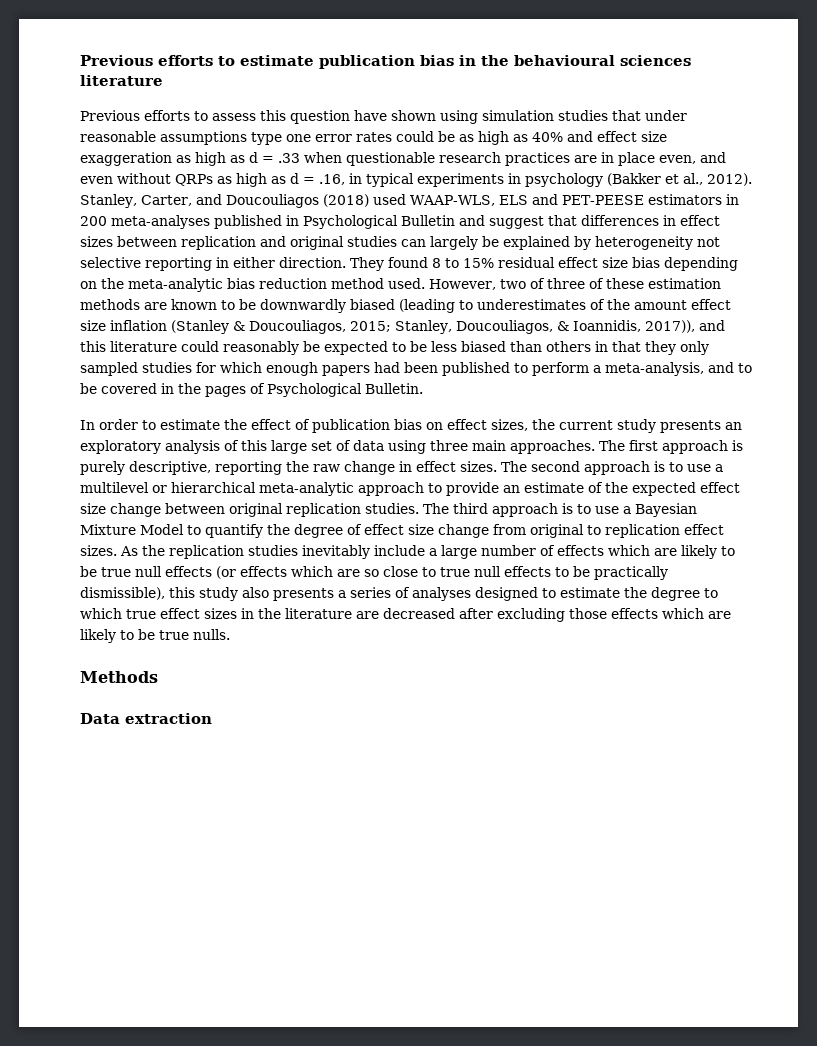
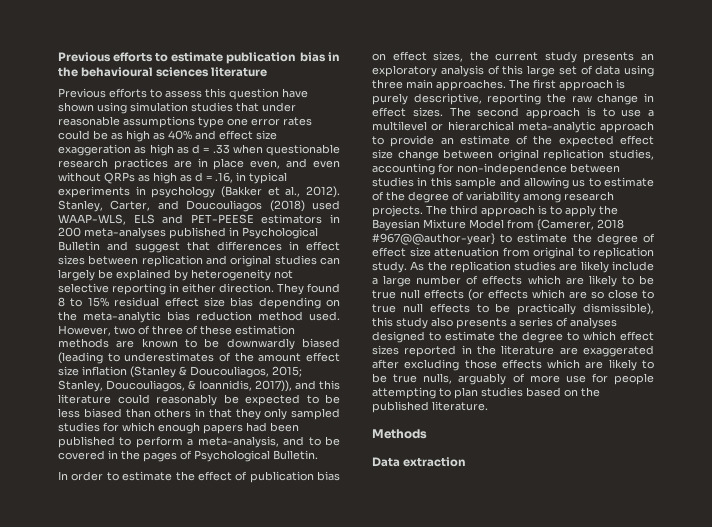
- The second approach is to use a multilevel or hierarchical meta-analytic approach to provide an estimate of the expected effect size change between original replication studies.
+ The second approach is to use a multilevel or hierarchical meta-analytic approach to provide an estimate of the expected effect size change between original replication studies, accounting for non-independence between studies in this sample and allowing us to estimate of the degree of variability among research projects.
- The third approach is to use a Bayesian Mixture Model to quantify the degree of effect size change from original to replication effect sizes.
+ The third approach is to apply the Bayesian Mixture Model from {Camerer, 2018 #967@@author-year} to estimate the degree of effect size attenuation from original to replication study.
- As the replication studies inevitably include a large number of effects which are likely to be true null effects (or effects which are so close to true null effects to be practically dismissible), this study also presents a series of analyses designed to estimate the degree to which true effect sizes in the literature are decreased after excluding those effects which are likely to be true nulls.
+ As the replication studies are likely include a large number of effects which are likely to be true null effects (or effects which are so close to true null effects to be practically dismissible), this study also presents a series of analyses designed to estimate the degree to which effect sizes reported in the literature are exaggerated after excluding those effects which are likely to be true nulls, arguably of more use for people attempting to plan studies based on the published literature.

